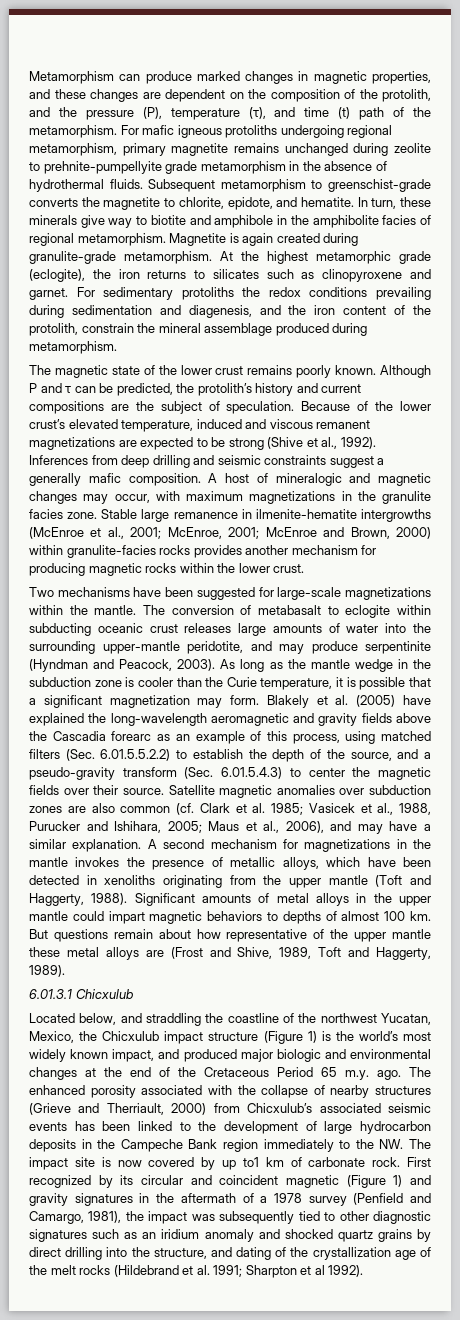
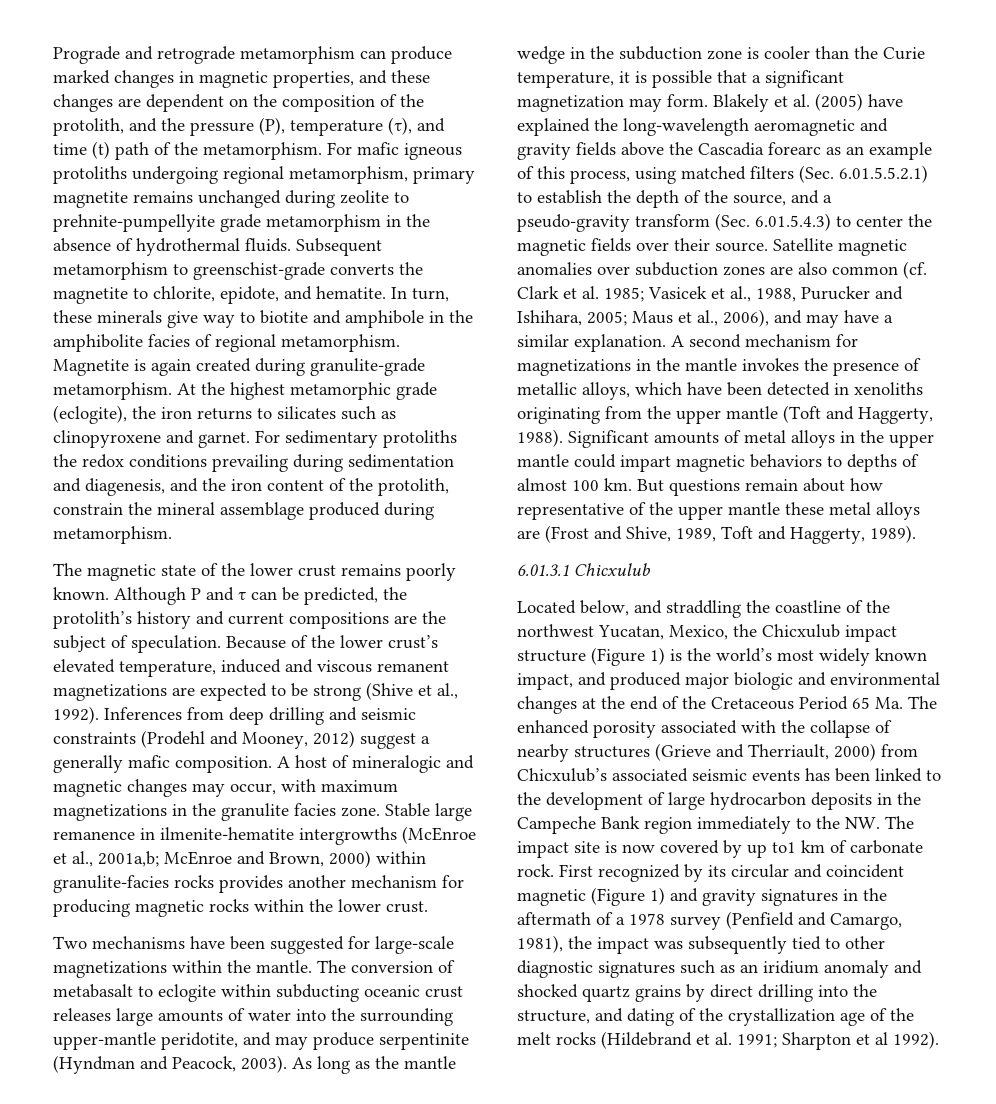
- Metamorphism can produce marked changes in magnetic properties, and these changes are dependent on the composition of the protolith, and the pressure (P), temperature (τ), and time (t) path of the metamorphism.
+ Prograde and retrograde metamorphism can produce marked changes in magnetic properties, and these changes are dependent on the composition of the protolith, and the pressure (P), temperature (τ), and time (t) path of the metamorphism.
- Inferences from deep drilling and seismic constraints suggest a generally mafic composition.
+ Inferences from deep drilling and seismic constraints (Prodehl and Mooney, 2012) suggest a generally mafic composition.
- Stable large remanence in ilmenite-hematite intergrowths (McEnroe et al., 2001; McEnroe, 2001; McEnroe and Brown, 2000) within granulite-facies rocks provides another mechanism for producing magnetic rocks within the lower crust.
+ Stable large remanence in ilmenite-hematite intergrowths (McEnroe et al., 2001a,b; McEnroe and Brown, 2000) within granulite-facies rocks provides another mechanism for producing magnetic rocks within the lower crust.
- Blakely et al. (2005) have explained the long-wavelength aeromagnetic and gravity fields above the Cascadia forearc as an example of this process, using matched filters (Sec. 6.01.5.5.2.2) to establish the depth of the source, and a pseudo-gravity transform (Sec. 6.01.5.4.3) to center the magnetic fields over their source.
+ Blakely et al. (2005) have explained the long-wavelength aeromagnetic and gravity fields above the Cascadia forearc as an example of this process, using matched filters (Sec. 6.01.5.5.2.1) to establish the depth of the source, and a pseudo-gravity transform (Sec. 6.01.5.4.3) to center the magnetic fields over their source.
- Located below, and straddling the coastline of the northwest Yucatan, Mexico, the Chicxulub impact structure (Figure 1) is the world’s most widely known impact, and produced major biologic and environmental changes at the end of the Cretaceous Period 65 m.y. ago. The enhanced porosity associated with the collapse of nearby structures (Grieve and Therriault, 2000) from Chicxulub’s associated seismic events has been linked to the development of large hydrocarbon deposits in the Campeche Bank region immediately to the NW. The impact site is now covered by up to1 km of carbonate rock.
+ Located below, and straddling the coastline of the northwest Yucatan, Mexico, the Chicxulub impact structure (Figure 1) is the world’s most widely known impact, and produced major biologic and environmental changes at the end of the Cretaceous Period 65 Ma. The enhanced porosity associated with the collapse of nearby structures (Grieve and Therriault, 2000) from Chicxulub’s associated seismic events has been linked to the development of large hydrocarbon deposits in the Campeche Bank region immediately to the NW. The impact site is now covered by up to1 km of carbonate rock.

